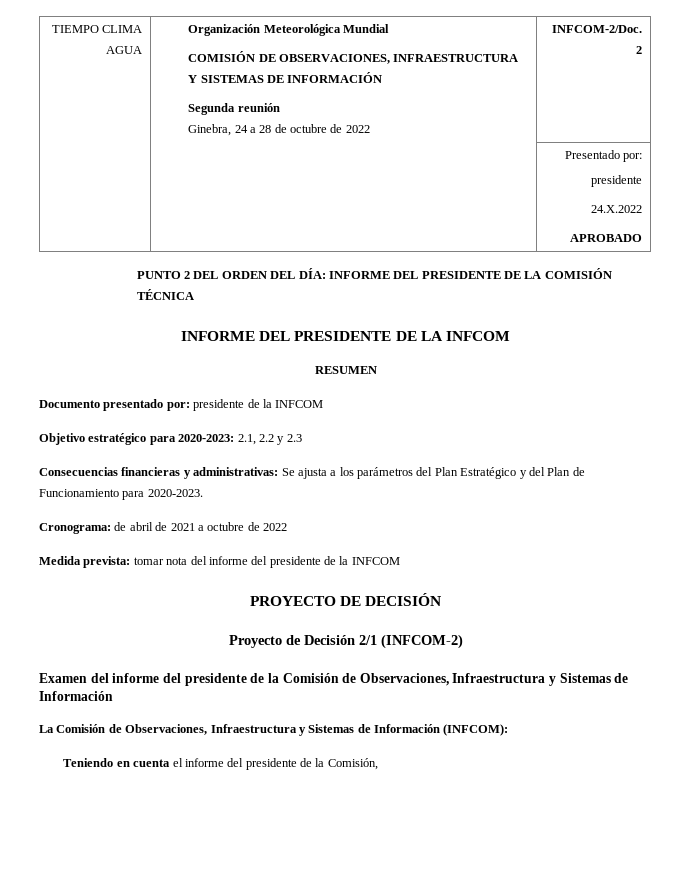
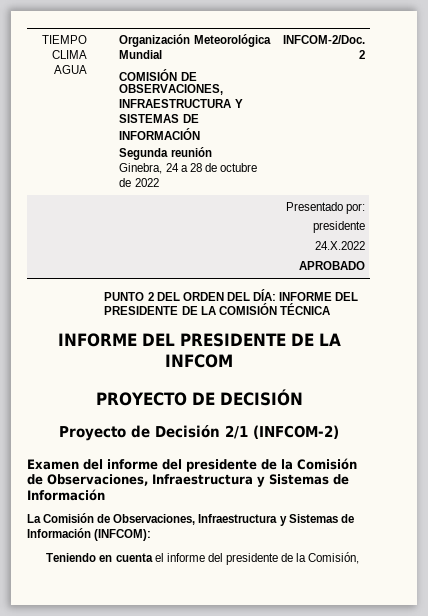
- RESUMEN
- Documento presentado por: presidente de la INFCOM
- Objetivo estratégico para 2020-2023: 2.1, 2.2 y 2.3
- Consecuencias financieras y administrativas: Se ajusta a los parámetros del Plan Estratégico y del Plan de Funcionamiento para 2020-2023.
- Cronograma: de abril de 2021 a octubre de 2022
- Medida prevista: tomar nota del informe del presidente de la INFCOM

